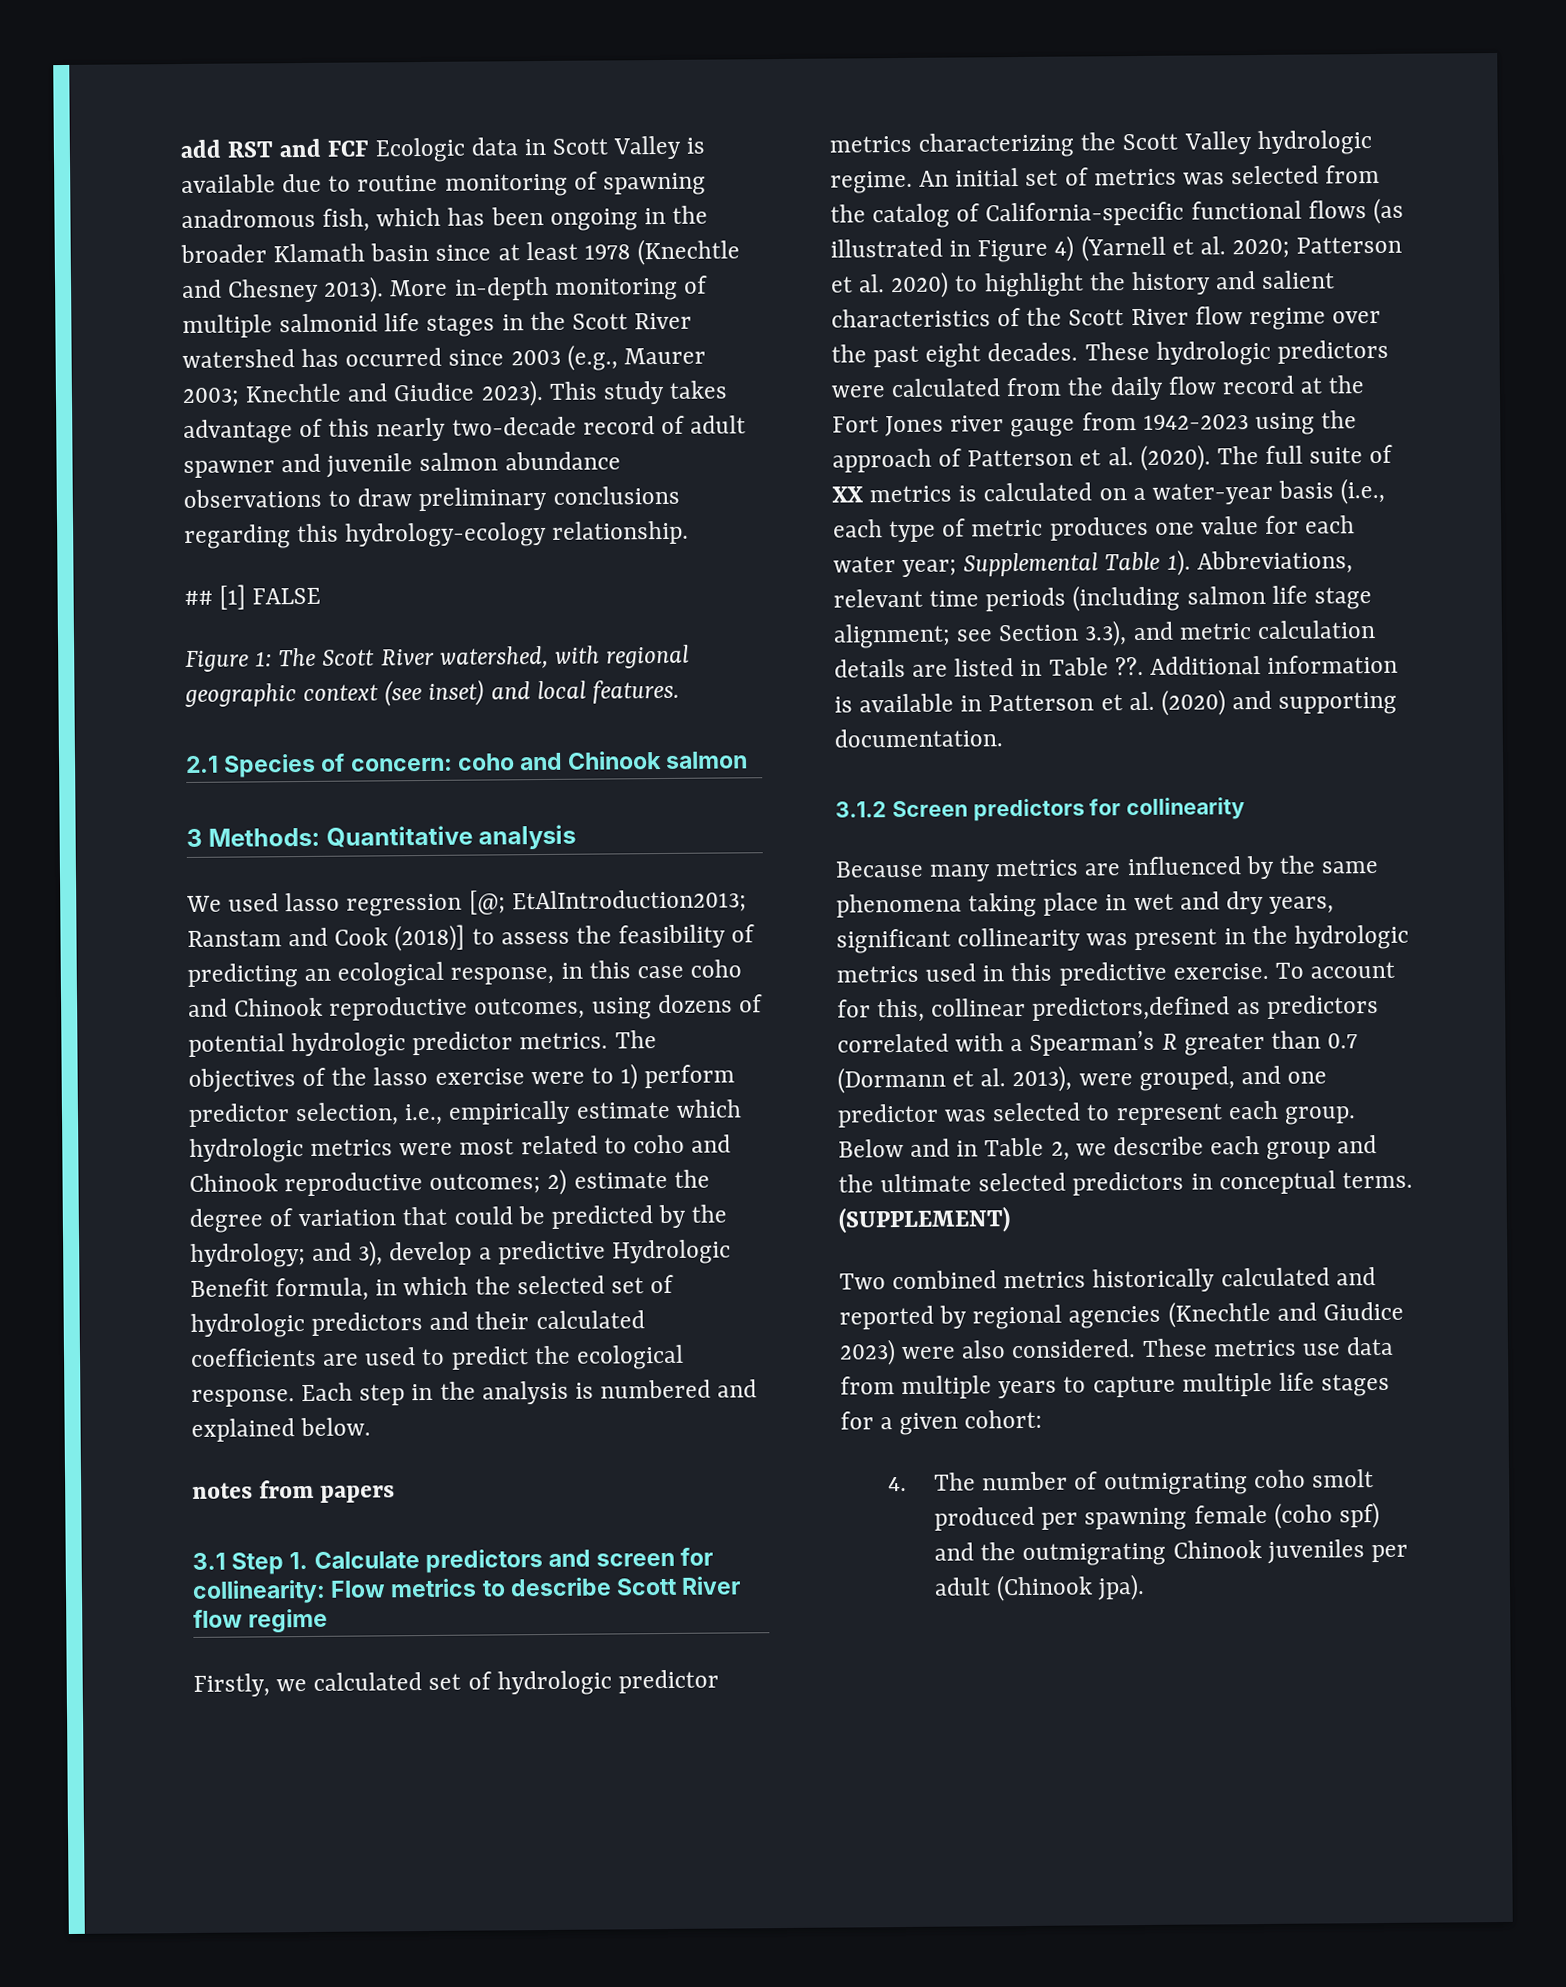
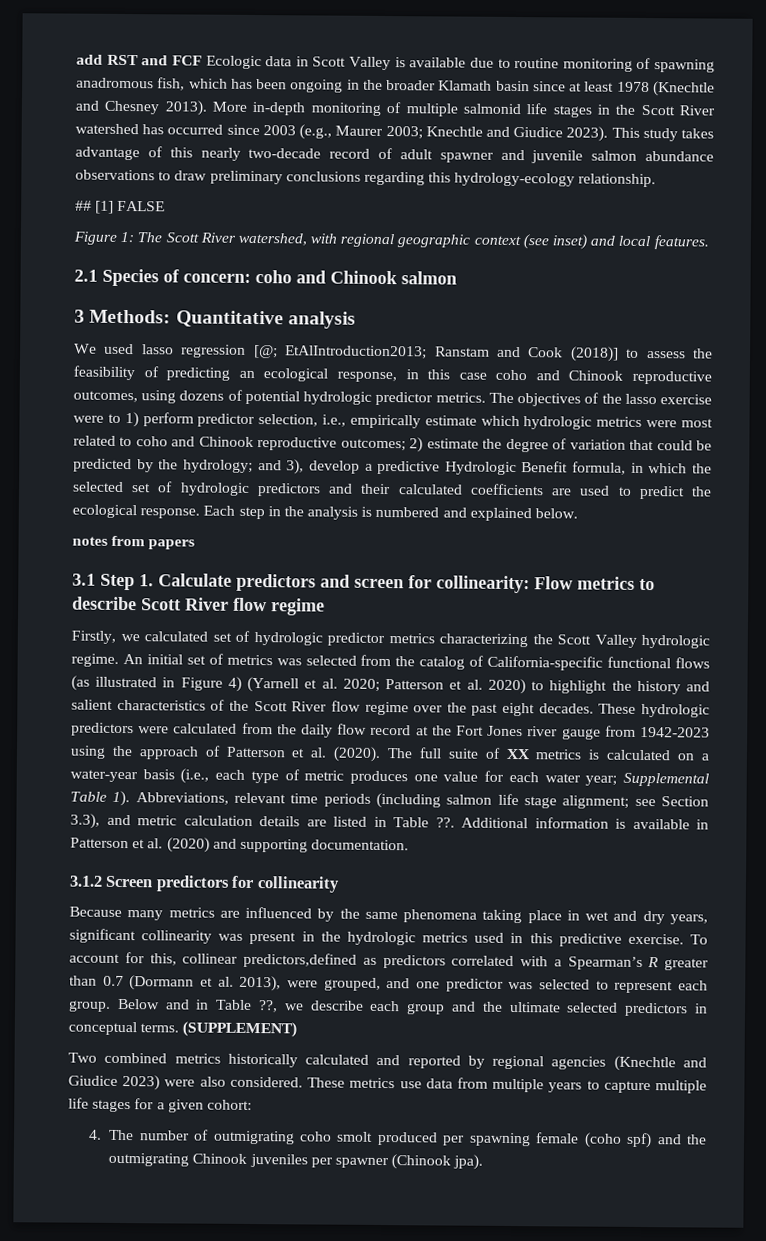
- Below and in Table 2, we describe each group and the ultimate selected predictors in conceptual terms.
+ Below and in Table ??, we describe each group and the ultimate selected predictors in conceptual terms.
- 4. The number of outmigrating coho smolt produced per spawning female (coho spf) and the outmigrating Chinook juveniles per adult (Chinook jpa).
+ 4. The number of outmigrating coho smolt produced per spawning female (coho spf) and the outmigrating Chinook juveniles per spawner (Chinook jpa).

